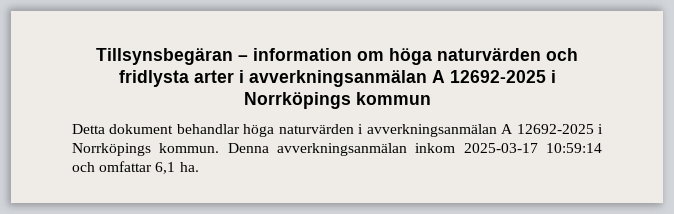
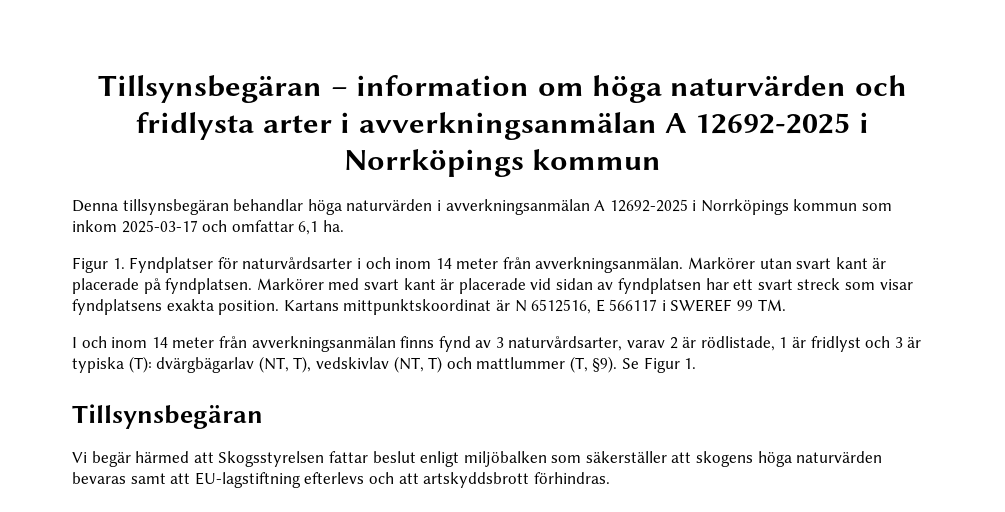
- Detta dokument behandlar höga naturvärden i avverkningsanmälan A 12692-2025 i Norrköpings kommun. Denna avverkningsanmälan inkom 2025-03-17 10:59:14 och omfattar 6,1 ha.
+ Denna tillsynsbegäran behandlar höga naturvärden i avverkningsanmälan A 12692-2025 i Norrköpings kommun som inkom 2025-03-17 och omfattar 6,1 ha.
+ Figur 1. Fyndplatser för naturvårdsarter i och inom 14 meter från avverkningsanmälan. Markörer utan svart kant är placerade på fyndplatsen. Markörer med svart kant är placerade vid sidan av fyndplatsen har ett svart streck som visar fyndplatsens exakta position. Kartans mittpunktskoordinat är N 6512516, E 566117 i SWEREF 99 TM.
+ I och inom 14 meter från avverkningsanmälan finns fynd av 3 naturvårdsarter, varav 2 är rödlistade, 1 är fridlyst och 3 är typiska (T): dvärgbägarlav (NT, T), vedskivlav (NT, T) och mattlummer (T, §9). Se Figur 1.
+ Tillsynsbegäran
+ Vi begär härmed att Skogsstyrelsen fattar beslut enligt miljöbalken som säkerställer att skogens höga naturvärden bevaras samt att EU-lagstiftning efterlevs och att artskyddsbrott förhindras.

